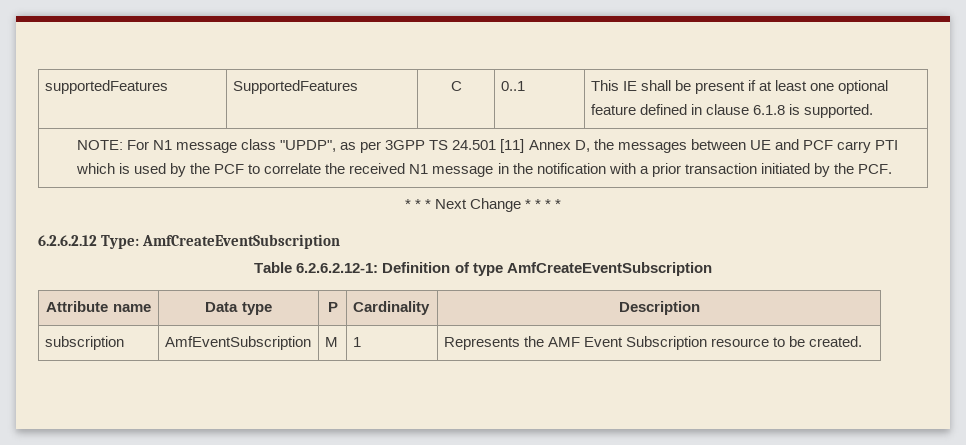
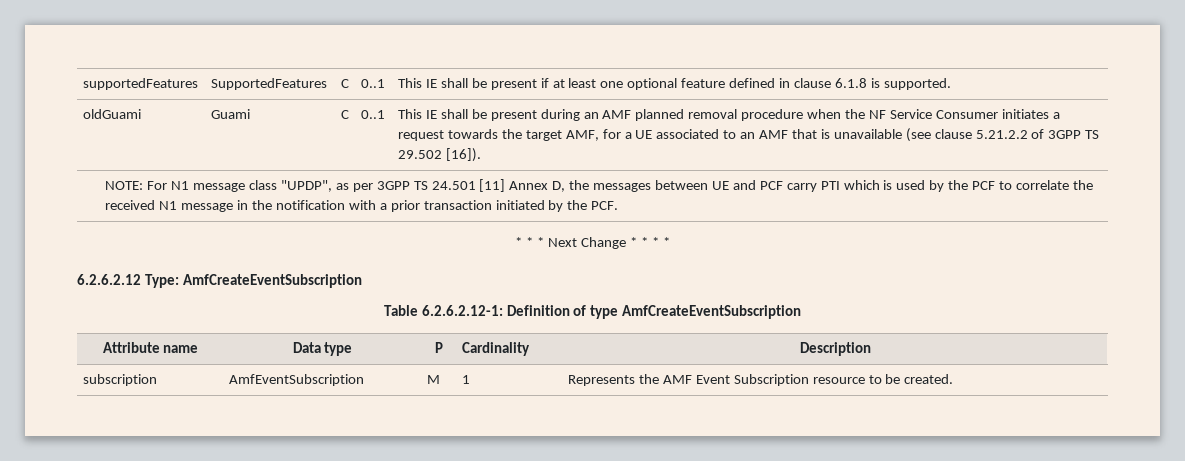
+ oldGuami | Guami | C | 0..1 | This IE shall be present during an AMF planned removal procedure when the NF Service Consumer initiates a request towards the target AMF, for a UE associated to an AMF that is unavailable (see clause 5.21.2.2 of 3GPP TS 29.502 [16]).

